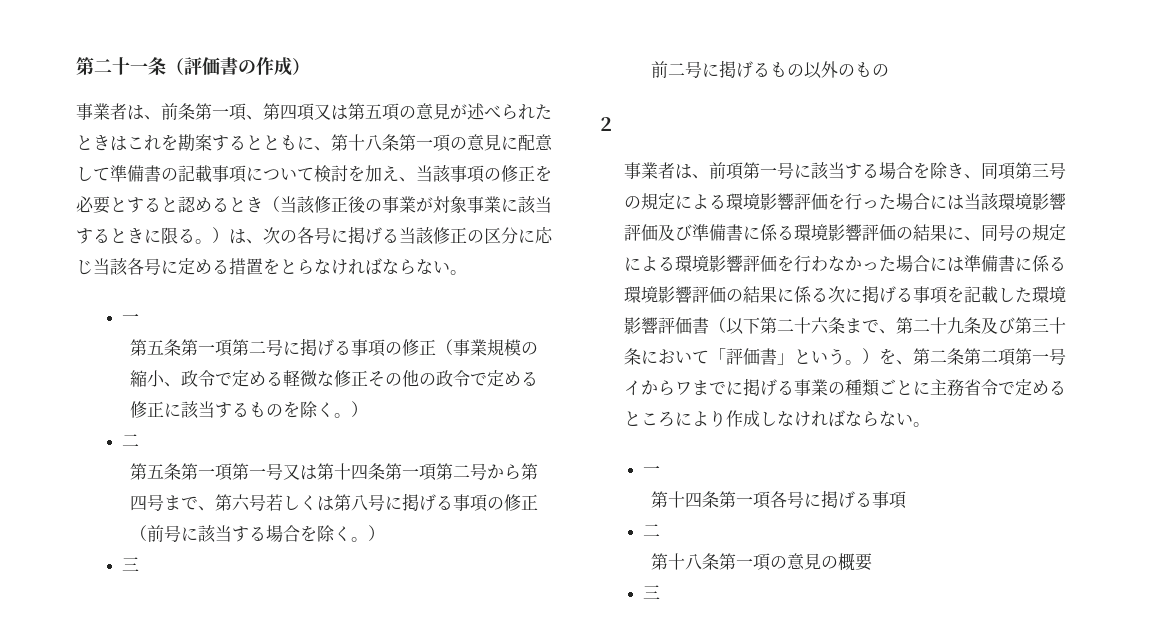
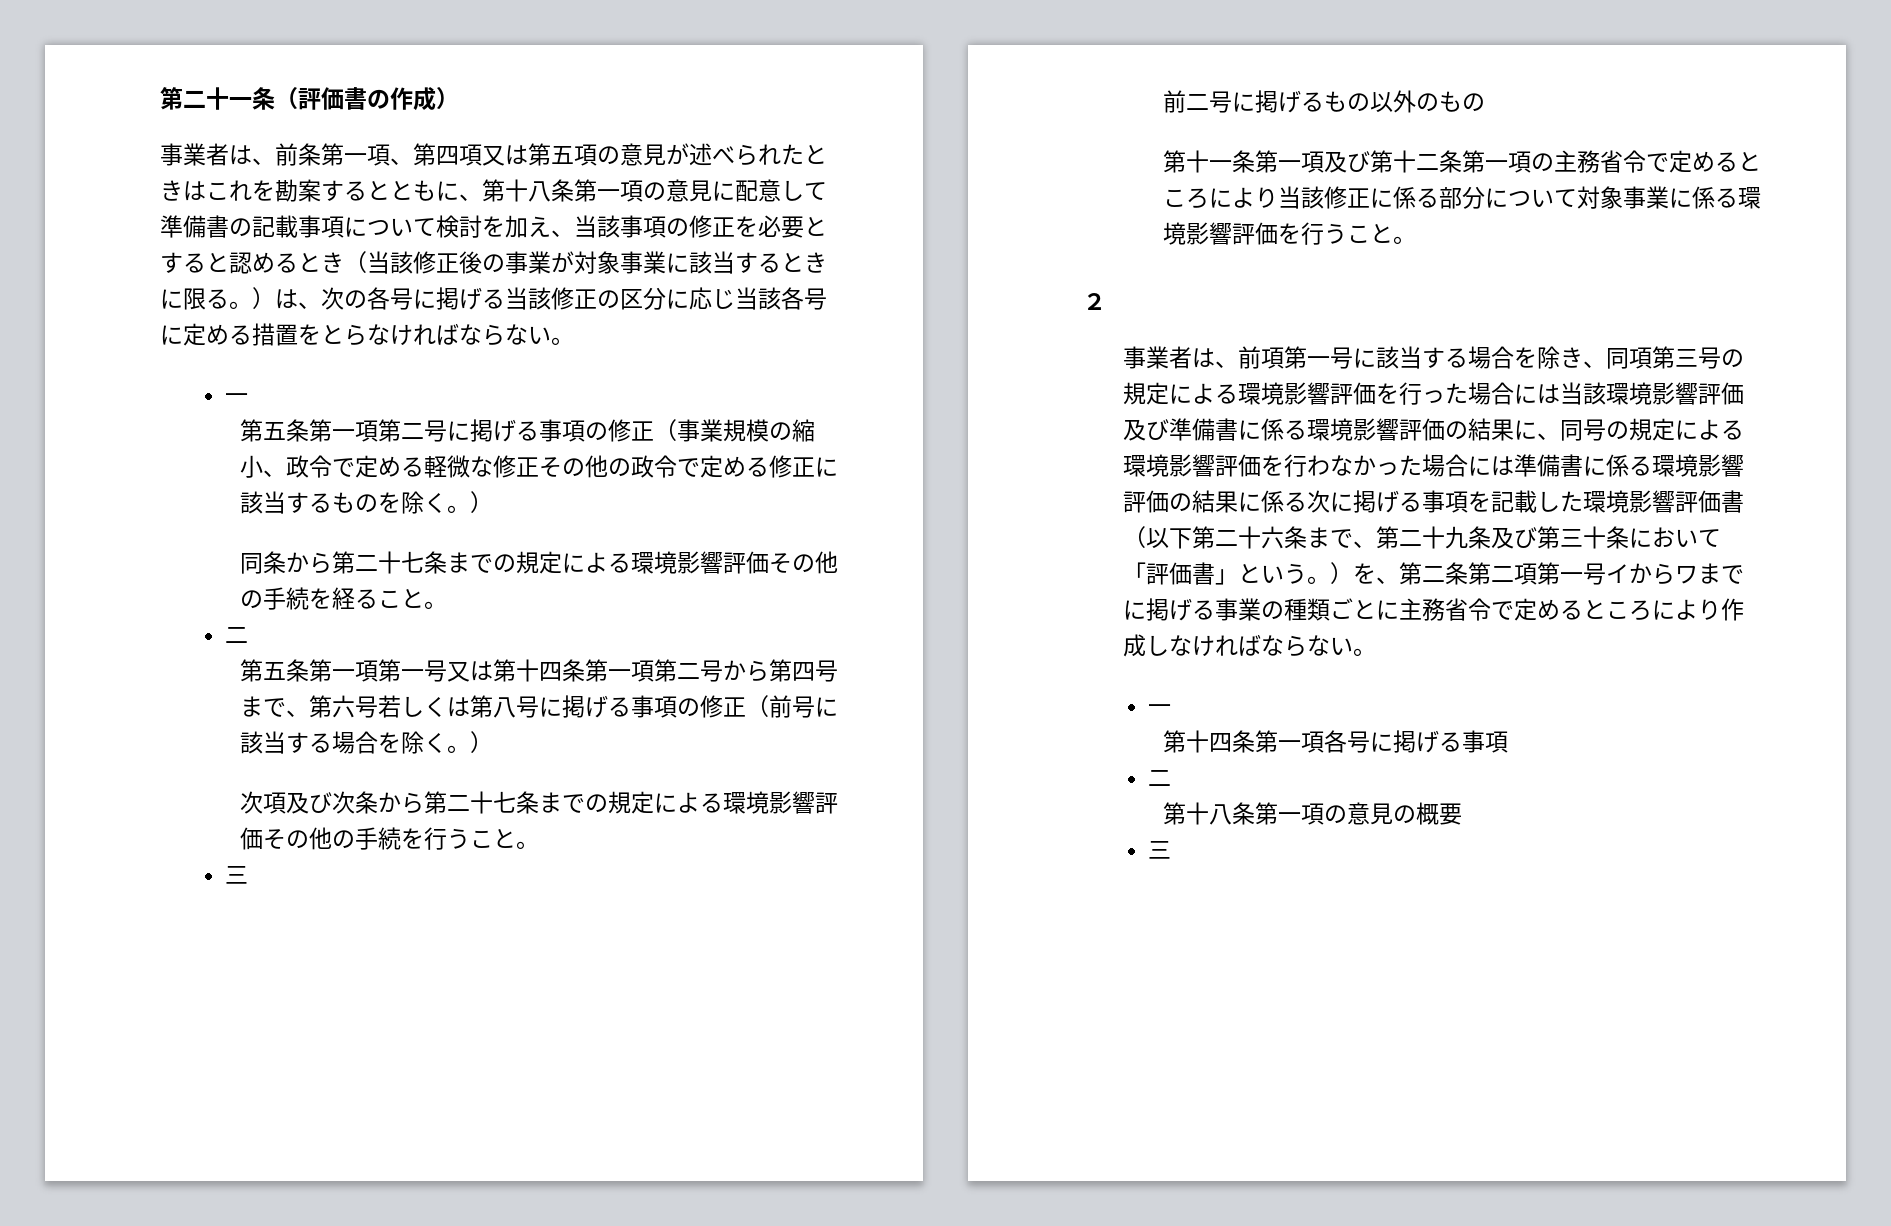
+ 同条から第二十七条までの規定による環境影響評価その他の手続を経ること。
+ 次項及び次条から第二十七条までの規定による環境影響評価その他の手続を行うこと。
+ 第十一条第一項及び第十二条第一項の主務省令で定めるところにより当該修正に係る部分について対象事業に係る環境影響評価を行うこと。

